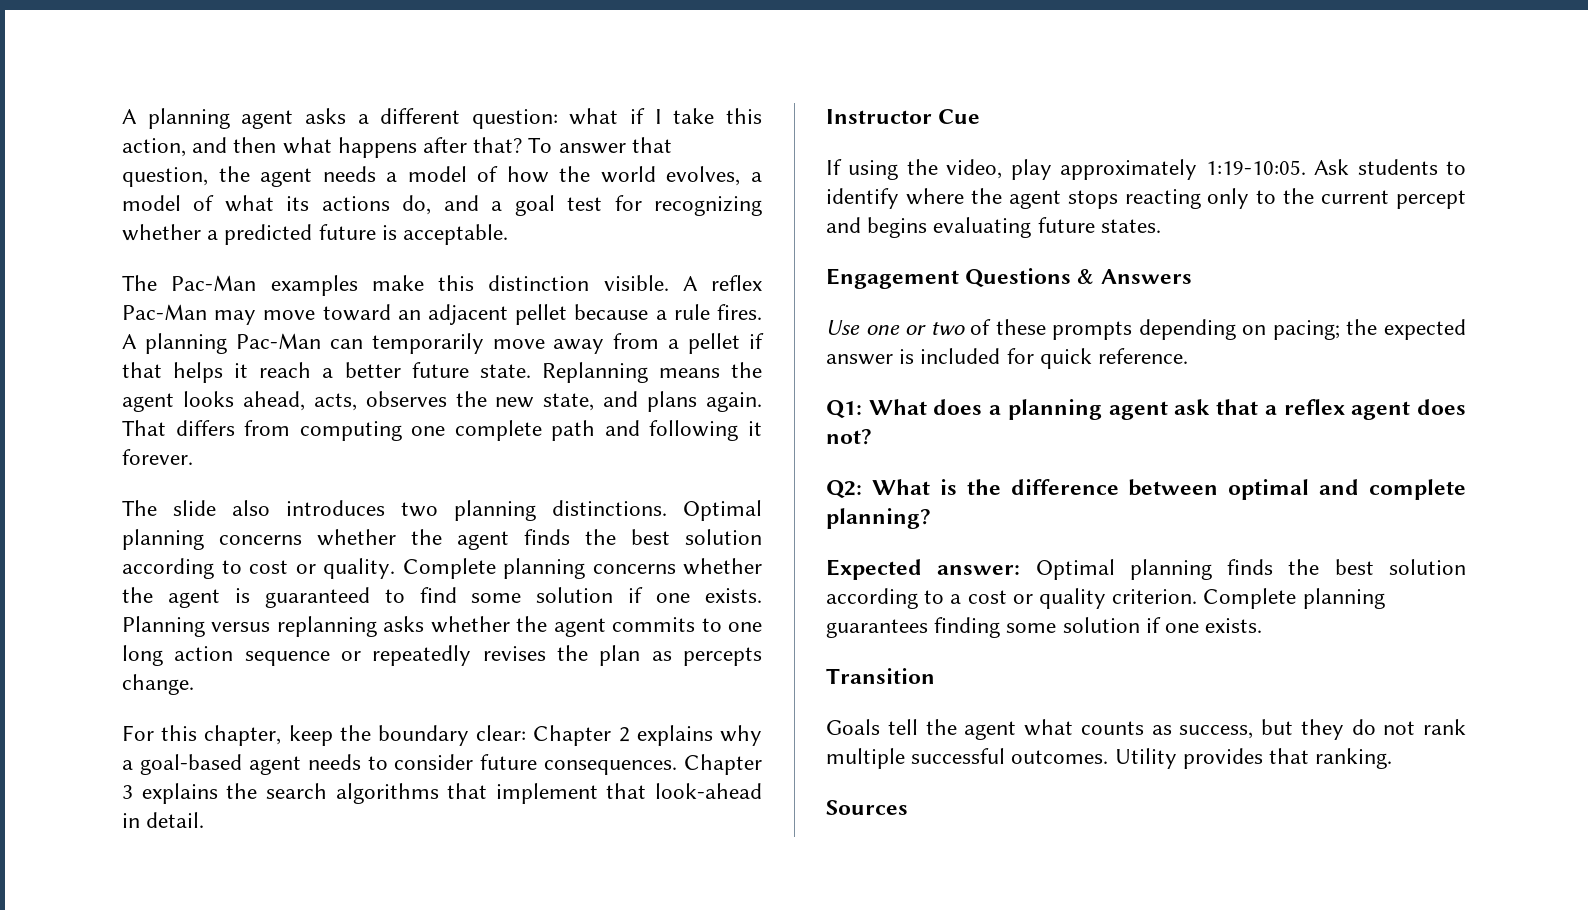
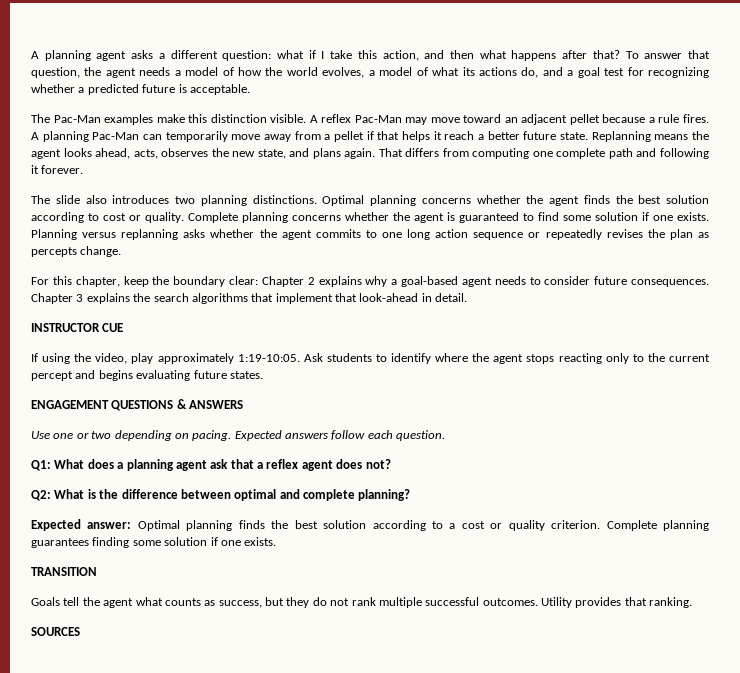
- Instructor Cue
+ INSTRUCTOR CUE
- Engagement Questions & Answers
+ ENGAGEMENT QUESTIONS & ANSWERS
- Use one or two of these prompts depending on pacing; the expected answer is included for quick reference.
+ Use one or two depending on pacing. Expected answers follow each question.
- Transition
+ TRANSITION
- Sources
+ SOURCES

